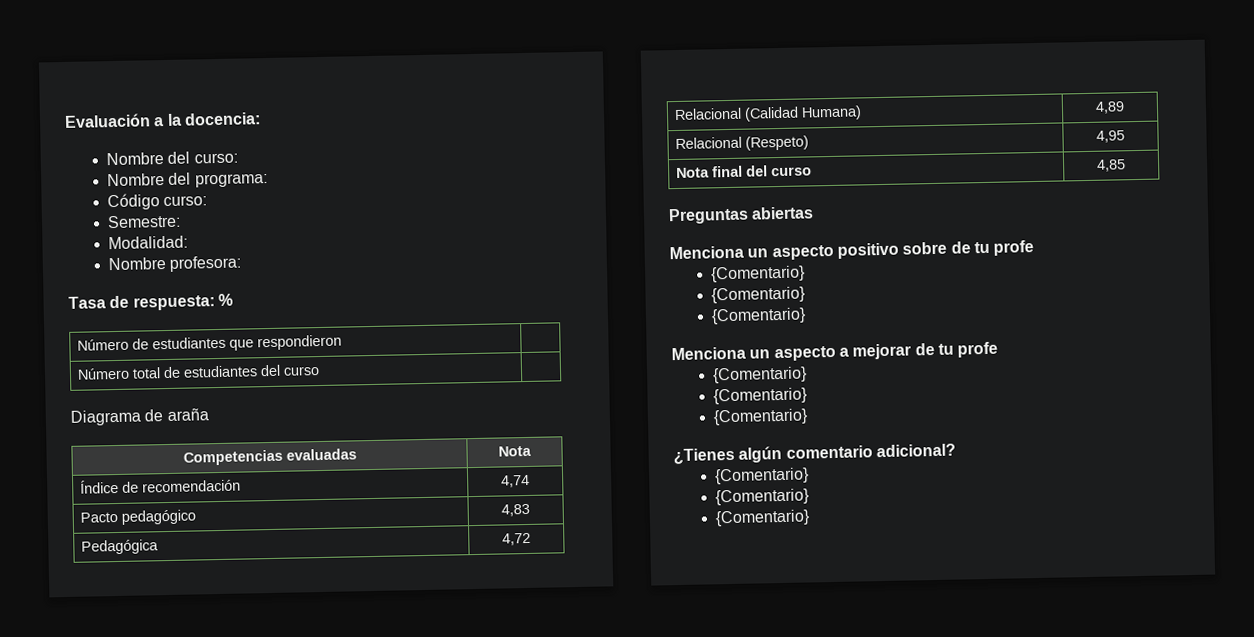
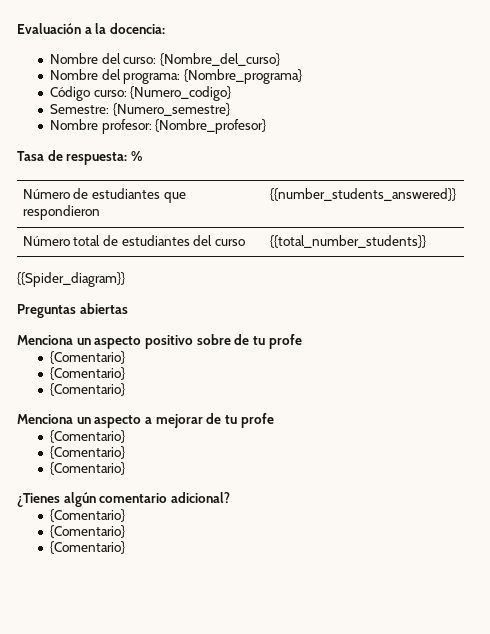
- Nombre del curso:
+ Nombre del curso: {Nombre_del_curso}
- Nombre del programa:
+ Nombre del programa: {Nombre_programa}
- Código curso:
+ Código curso: {Numero_codigo}
- Semestre:
- Modalidad:
- Nombre profesora:
+ Semestre: {Numero_semestre}
+ Nombre profesor: {Nombre_profesor}
- Número de estudiantes que respondieron |
+ Número de estudiantes que respondieron | {{number_students_answered}}
- Número total de estudiantes del curso |
- Diagrama de araña
- Competencias evaluadas | Nota
- Índice de recomendación | 4,74
- Pacto pedagógico | 4,83
- Pedagógica | 4,72
- Relacional (Calidad Humana) | 4,89
- Relacional (Respeto) | 4,95
- Nota final del curso | 4,85
+ Número total de estudiantes del curso | {{total_number_students}}
+ {{Spider_diagram}}

